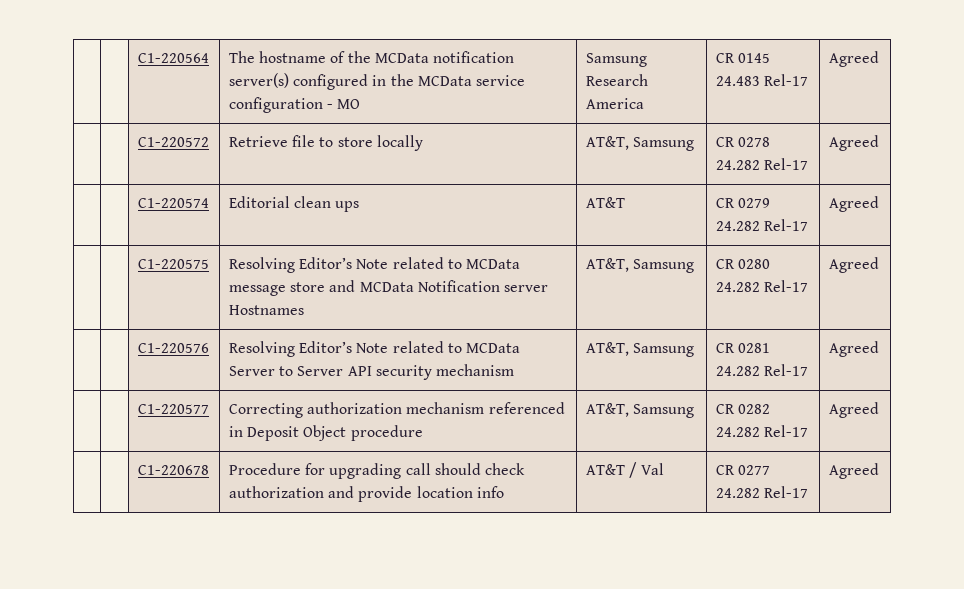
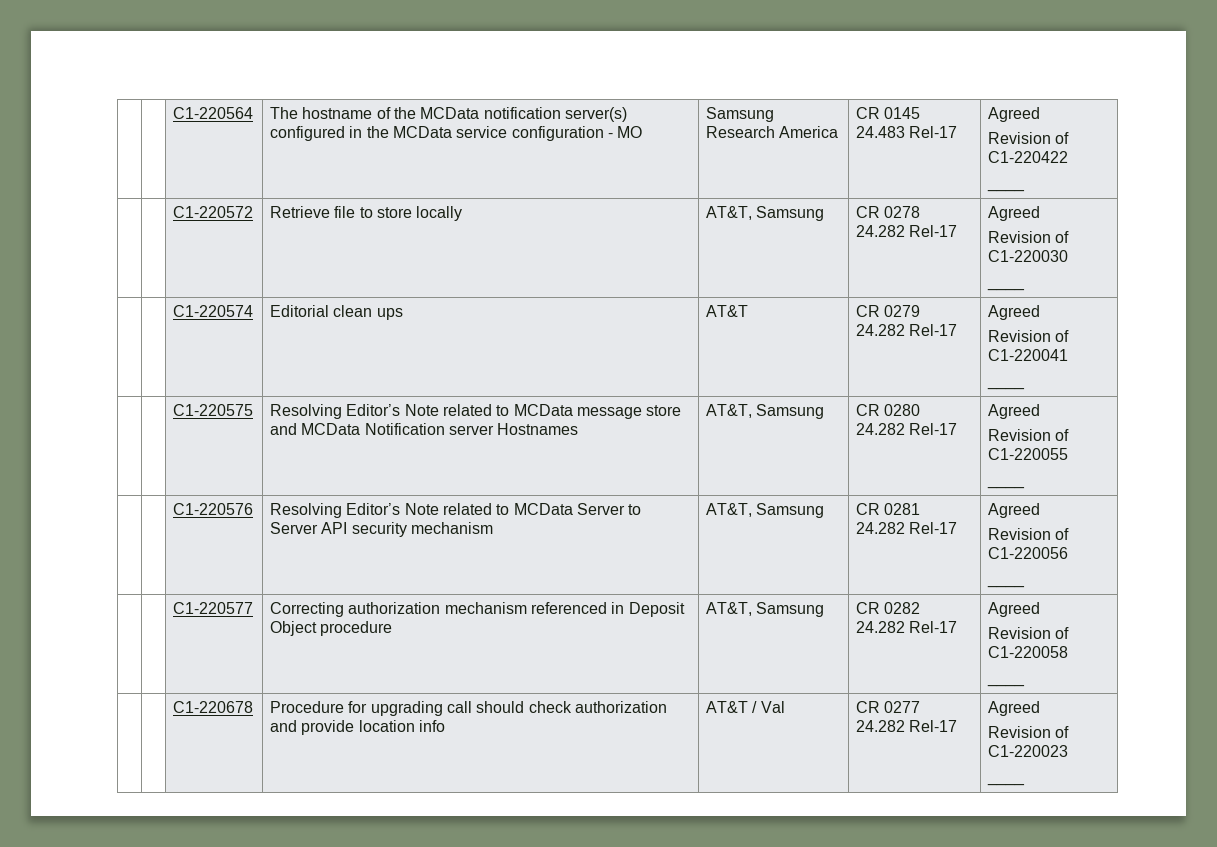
  | | C1-220564 | The hostname of the MCData notification server(s) configured in the MCData service configuration - MO | Samsung Research America | CR 0145 24.483 Rel-17 | Agreed
+ Revision of C1-220422
+ ____
  | | C1-220572 | Retrieve file to store locally | AT&T, Samsung | CR 0278 24.282 Rel-17 | Agreed
+ Revision of C1-220030
+ ____
  | | C1-220574 | Editorial clean ups | AT&T | CR 0279 24.282 Rel-17 | Agreed
+ Revision of C1-220041
+ ____
  | | C1-220575 | Resolving Editor’s Note related to MCData message store and MCData Notification server Hostnames | AT&T, Samsung | CR 0280 24.282 Rel-17 | Agreed
+ Revision of C1-220055
+ ____
  | | C1-220576 | Resolving Editor’s Note related to MCData Server to Server API security mechanism | AT&T, Samsung | CR 0281 24.282 Rel-17 | Agreed
+ Revision of C1-220056
+ ____
  | | C1-220577 | Correcting authorization mechanism referenced in Deposit Object procedure | AT&T, Samsung | CR 0282 24.282 Rel-17 | Agreed
+ Revision of C1-220058
+ ____
  | | C1-220678 | Procedure for upgrading call should check authorization and provide location info | AT&T / Val | CR 0277 24.282 Rel-17 | Agreed
+ Revision of C1-220023
+ ____

